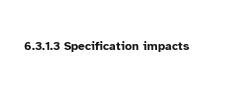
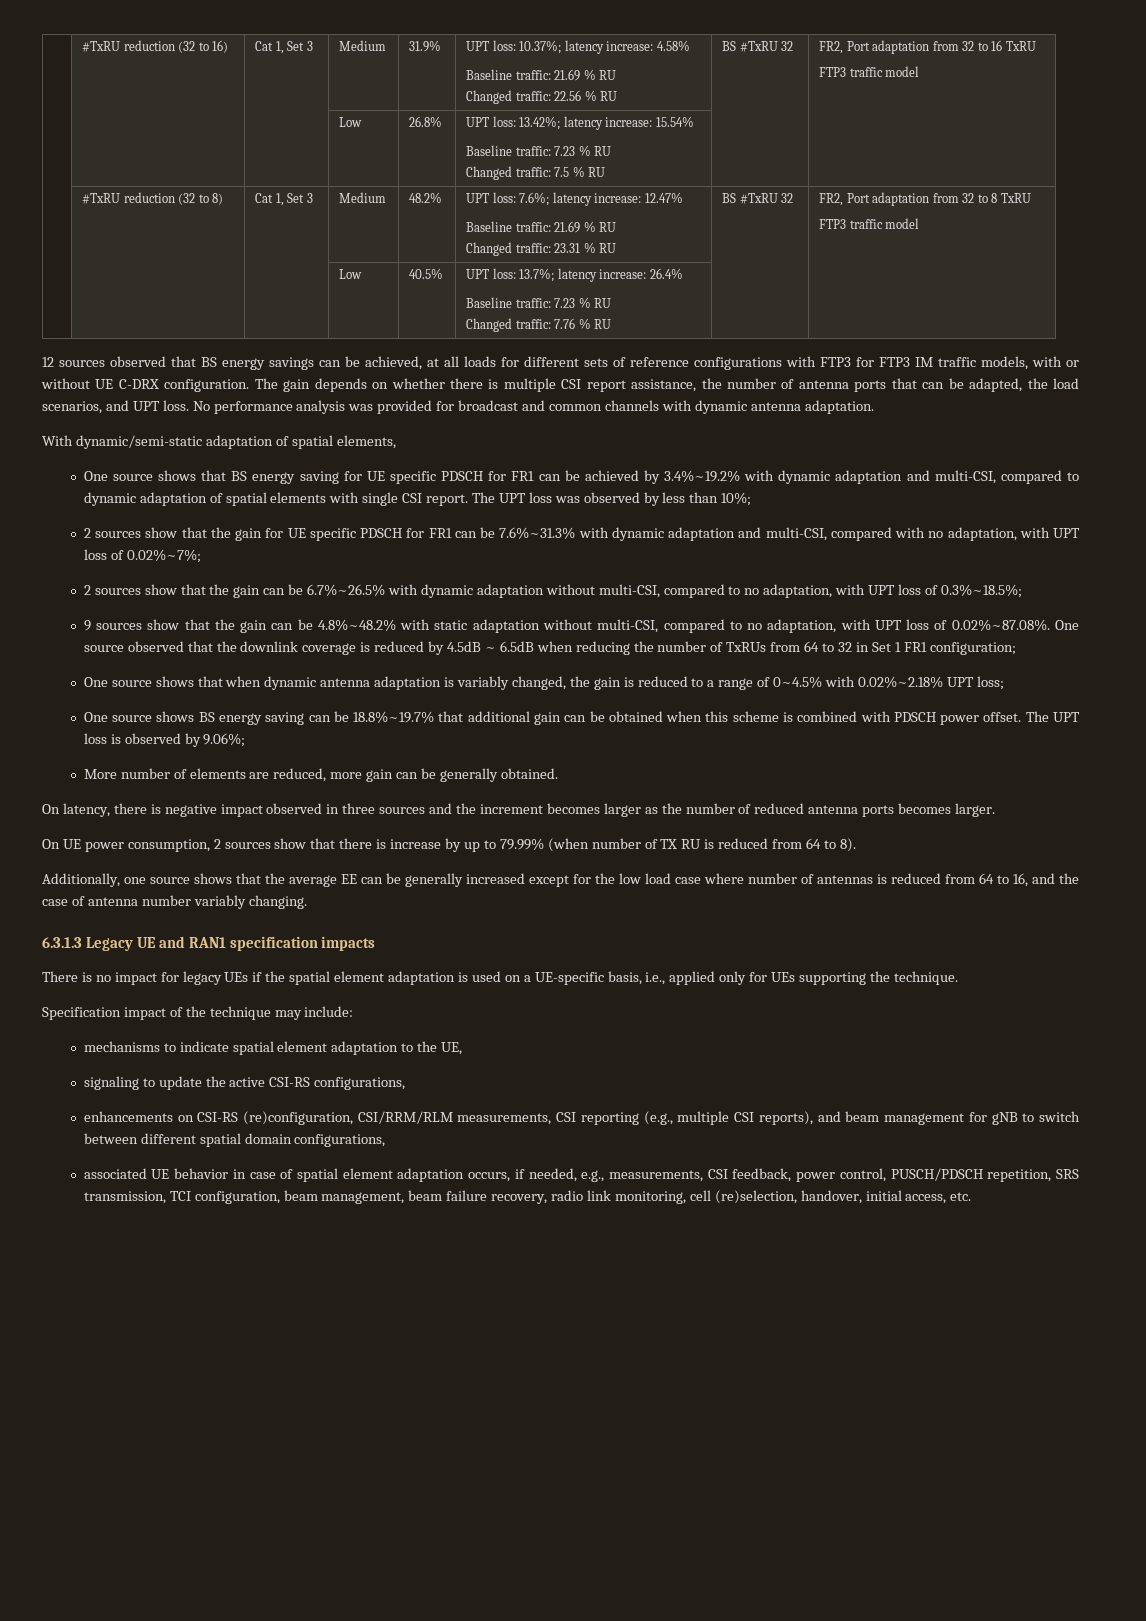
- 6.3.1.3 Specification impacts
+ #TxRU reduction (32 to 16) | Cat 1, Set 3 | Medium | 31.9% | UPT loss: 10.37%; latency increase: 4.58%
+ Baseline traffic: 21.69 % RU
+ Changed traffic: 22.56 % RU | BS #TxRU 32 | FR2, Port adaptation from 32 to 16 TxRU
+ FTP3 traffic model
+ | | | Low | 26.8% | UPT loss: 13.42%; latency increase: 15.54%
+ Baseline traffic: 7.23 % RU
+ Changed traffic: 7.5 % RU | |
+ | #TxRU reduction (32 to 8) | Cat 1, Set 3 | Medium | 48.2% | UPT loss: 7.6%; latency increase: 12.47%
+ Baseline traffic: 21.69 % RU
+ Changed traffic: 23.31 % RU | BS #TxRU 32 | FR2, Port adaptation from 32 to 8 TxRU
+ FTP3 traffic model
+ | | | Low | 40.5% | UPT loss: 13.7%; latency increase: 26.4%
+ Baseline traffic: 7.23 % RU
+ Changed traffic: 7.76 % RU | |
+ 12 sources observed that BS energy savings can be achieved, at all loads for different sets of reference configurations with FTP3 for FTP3 IM traffic models, with or without UE C-DRX configuration. The gain depends on whether there is multiple CSI report assistance, the number of antenna ports that can be adapted, the load scenarios, and UPT loss. No performance analysis was provided for broadcast and common channels with dynamic antenna adaptation.
+ With dynamic/semi-static adaptation of spatial elements,
+ One source shows that BS energy saving for UE specific PDSCH for FR1 can be achieved by 3.4%~19.2% with dynamic adaptation and multi-CSI, compared to dynamic adaptation of spatial elements with single CSI report. The UPT loss was observed by less than 10%;
+ 2 sources show that the gain for UE specific PDSCH for FR1 can be 7.6%~31.3% with dynamic adaptation and multi-CSI, compared with no adaptation, with UPT loss of 0.02%~7%;
+ 2 sources show that the gain can be 6.7%~26.5% with dynamic adaptation without multi-CSI, compared to no adaptation, with UPT loss of 0.3%~18.5%;
+ 9 sources show that the gain can be 4.8%~48.2% with static adaptation without multi-CSI, compared to no adaptation, with UPT loss of 0.02%~87.08%. One source observed that the downlink coverage is reduced by 4.5dB ~ 6.5dB when reducing the number of TxRUs from 64 to 32 in Set 1 FR1 configuration;
+ One source shows that when dynamic antenna adaptation is variably changed, the gain is reduced to a range of 0~4.5% with 0.02%~2.18% UPT loss;
+ One source shows BS energy saving can be 18.8%~19.7% that additional gain can be obtained when this scheme is combined with PDSCH power offset. The UPT loss is observed by 9.06%;
+ More number of elements are reduced, more gain can be generally obtained.
+ On latency, there is negative impact observed in three sources and the increment becomes larger as the number of reduced antenna ports becomes larger.
+ On UE power consumption, 2 sources show that there is increase by up to 79.99% (when number of TX RU is reduced from 64 to 8).
+ Additionally, one source shows that the average EE can be generally increased except for the low load case where number of antennas is reduced from 64 to 16, and the case of antenna number variably changing.
+ 6.3.1.3 Legacy UE and RAN1 specification impacts
+ There is no impact for legacy UEs if the spatial element adaptation is used on a UE-specific basis, i.e., applied only for UEs supporting the technique.
+ Specification impact of the technique may include:
+ mechanisms to indicate spatial element adaptation to the UE,
+ signaling to update the active CSI-RS configurations,
+ enhancements on CSI-RS (re)configuration, CSI/RRM/RLM measurements, CSI reporting (e.g., multiple CSI reports), and beam management for gNB to switch between different spatial domain configurations,
+ associated UE behavior in case of spatial element adaptation occurs, if needed, e.g., measurements, CSI feedback, power control, PUSCH/PDSCH repetition, SRS transmission, TCI configuration, beam management, beam failure recovery, radio link monitoring, cell (re)selection, handover, initial access, etc.

